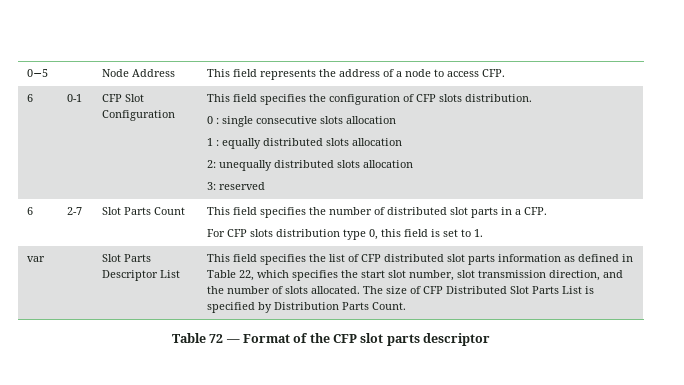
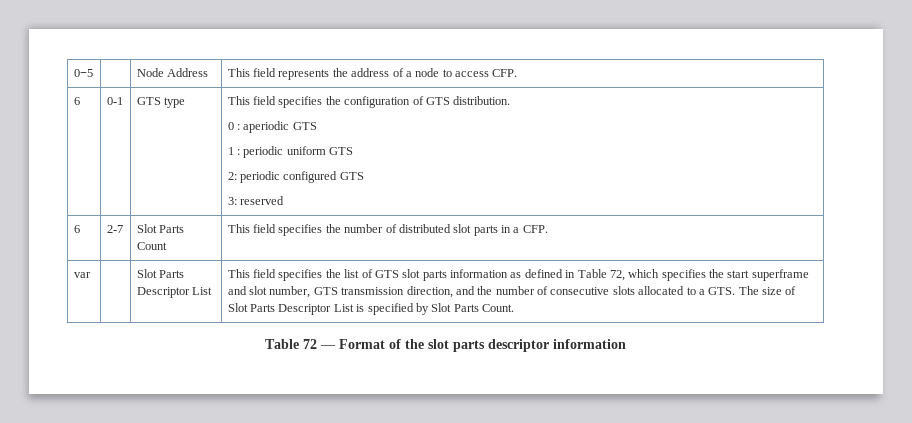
- 6 | 0-1 | CFP Slot Configuration | This field specifies the configuration of CFP slots distribution.
- 0 : single consecutive slots allocation
- 1 : equally distributed slots allocation
- 2: unequally distributed slots allocation
+ 6 | 0-1 | GTS type | This field specifies the configuration of GTS distribution.
+ 0 : aperiodic GTS
+ 1 : periodic uniform GTS
+ 2: periodic configured GTS
  6 | 2-7 | Slot Parts Count | This field specifies the number of distributed slot parts in a CFP.
- For CFP slots distribution type 0, this field is set to 1.
- This field specifies the list of CFP distributed slot parts information as defined in Table 22, which specifies the start slot number, slot transmission direction, and the number of slots allocated. The size of CFP Distributed Slot Parts List is specified by Distribution Parts Count.
+ This field specifies the list of GTS slot parts information as defined in Table 72, which specifies the start superframe and slot number, GTS transmission direction, and the number of consecutive slots allocated to a GTS. The size of Slot Parts Descriptor List is specified by Slot Parts Count.
- Table 72 — Format of the CFP slot parts descriptor
+ Table 72 — Format of the slot parts descriptor information

